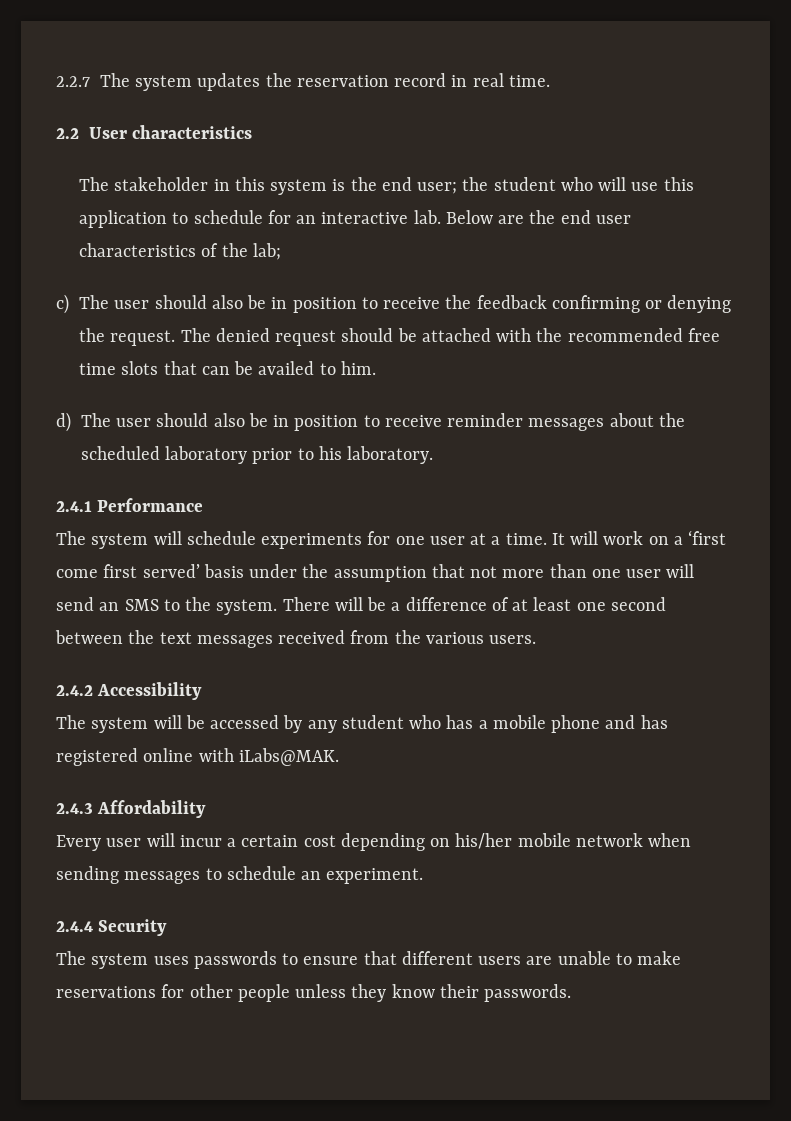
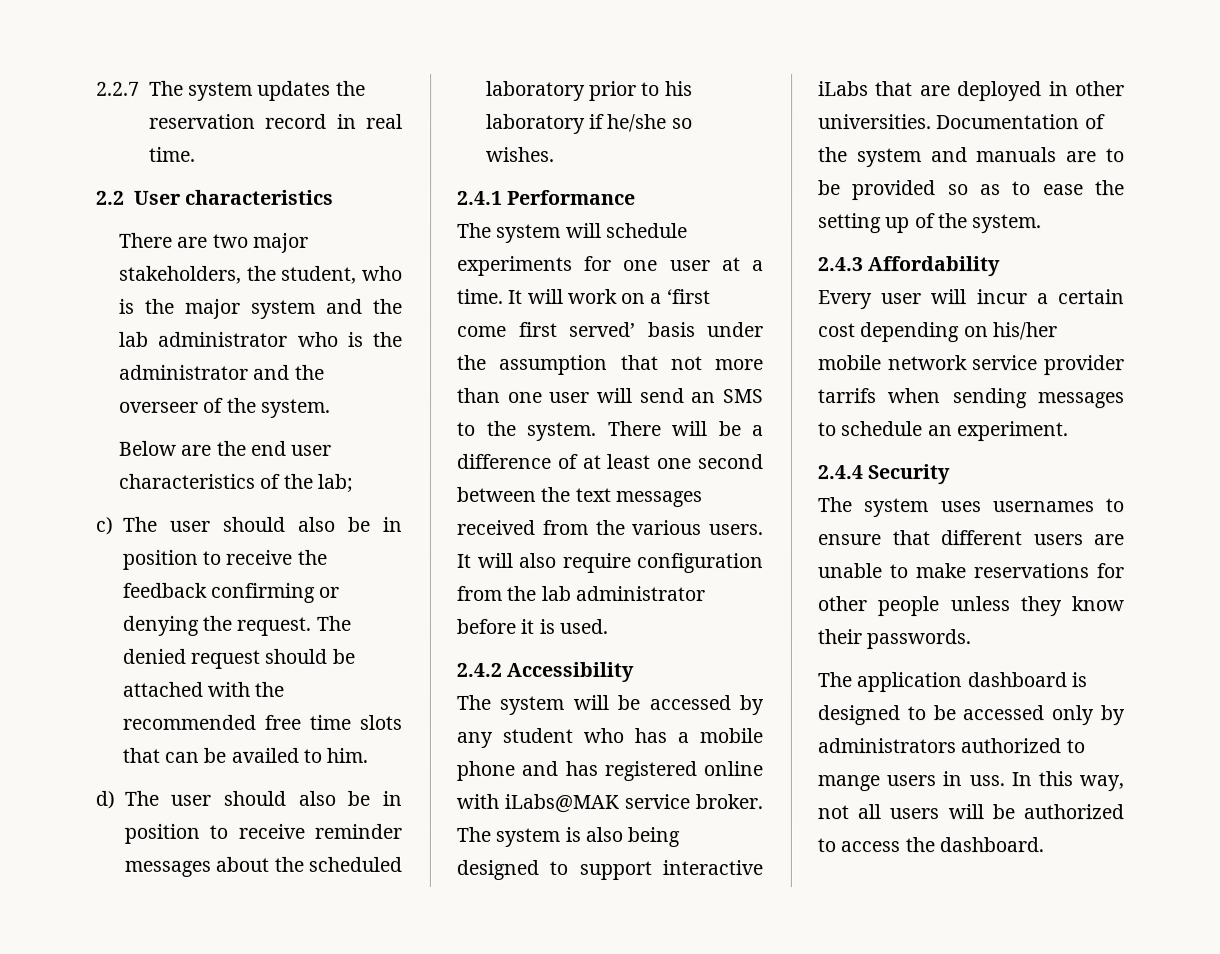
- The stakeholder in this system is the end user; the student who will use this application to schedule for an interactive lab. Below are the end user characteristics of the lab;
+ There are two major stakeholders, the student, who is the major system and the lab administrator who is the administrator and the overseer of the system.
+ Below are the end user characteristics of the lab;
- d) The user should also be in position to receive reminder messages about the scheduled laboratory prior to his laboratory.
+ d) The user should also be in position to receive reminder messages about the scheduled laboratory prior to his laboratory if he/she so wishes.
+ It will also require configuration from the lab administrator before it is used.
- The system will be accessed by any student who has a mobile phone and has registered online with iLabs@MAK.
+ The system will be accessed by any student who has a mobile phone and has registered online with iLabs@MAK service broker. The system is also being designed to support interactive iLabs that are deployed in other universities. Documentation of the system and manuals are to be provided so as to ease the setting up of the system.
- Every user will incur a certain cost depending on his/her mobile network when sending messages to schedule an experiment.
+ Every user will incur a certain cost depending on his/her mobile network service provider tarrifs when sending messages to schedule an experiment.
- The system uses passwords to ensure that different users are unable to make reservations for other people unless they know their passwords.
+ The system uses usernames to ensure that different users are unable to make reservations for other people unless they know their passwords.
+ The application dashboard is designed to be accessed only by administrators authorized to mange users in uss. In this way, not all users will be authorized to access the dashboard.

